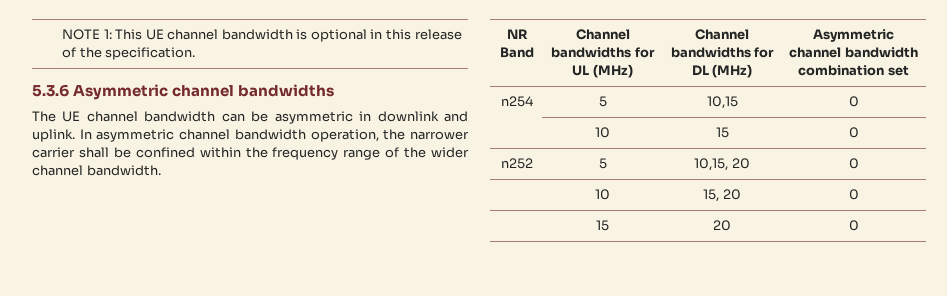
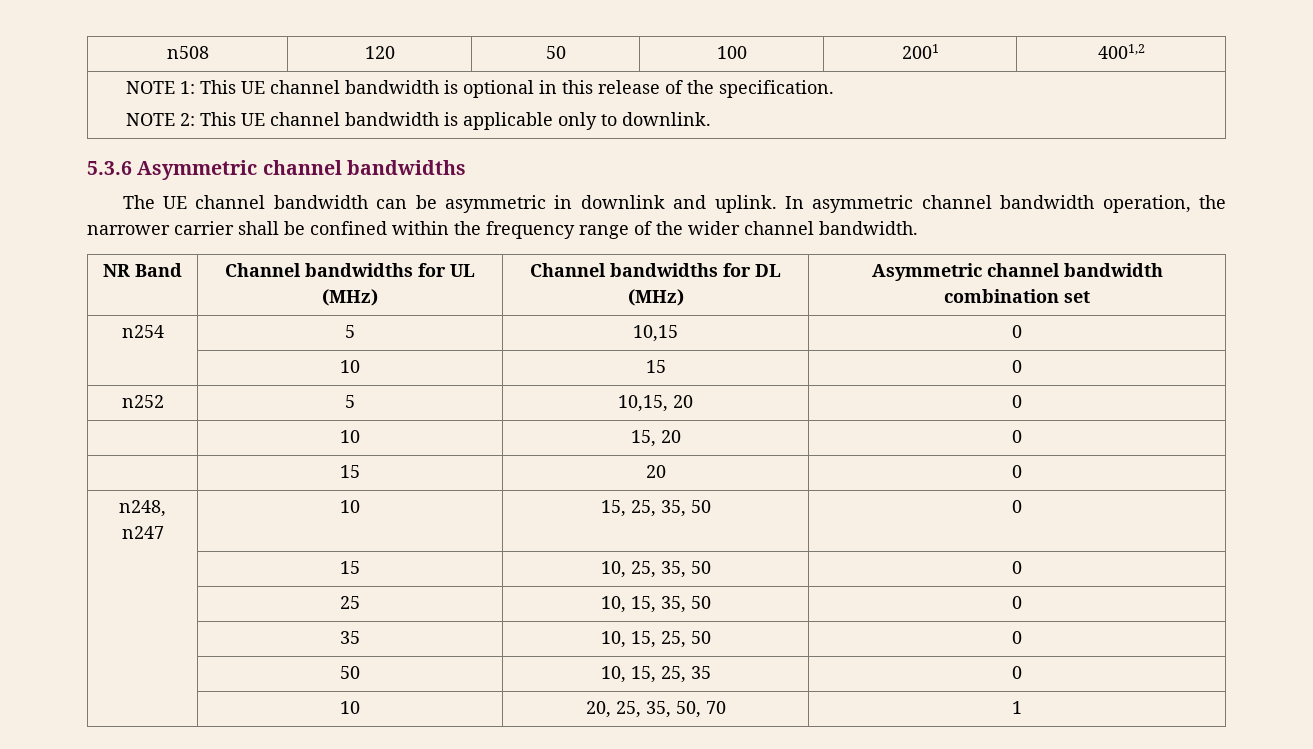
+ n508 | 120 | 50 | 100 | 2001 | 4001,2
  NOTE 1: This UE channel bandwidth is optional in this release of the specification.
+ NOTE 2: This UE channel bandwidth is applicable only to downlink.
+ n248, n247 | 10 | 15, 25, 35, 50 | 0
+ | 15 | 10, 25, 35, 50 | 0
+ | 25 | 10, 15, 35, 50 | 0
+ | 35 | 10, 15, 25, 50 | 0
+ | 50 | 10, 15, 25, 35 | 0
+ | 10 | 20, 25, 35, 50, 70 | 1

